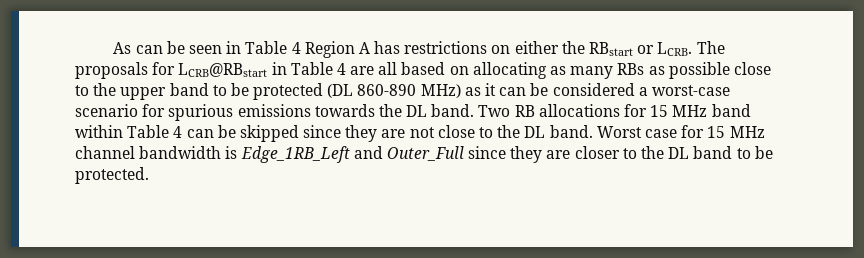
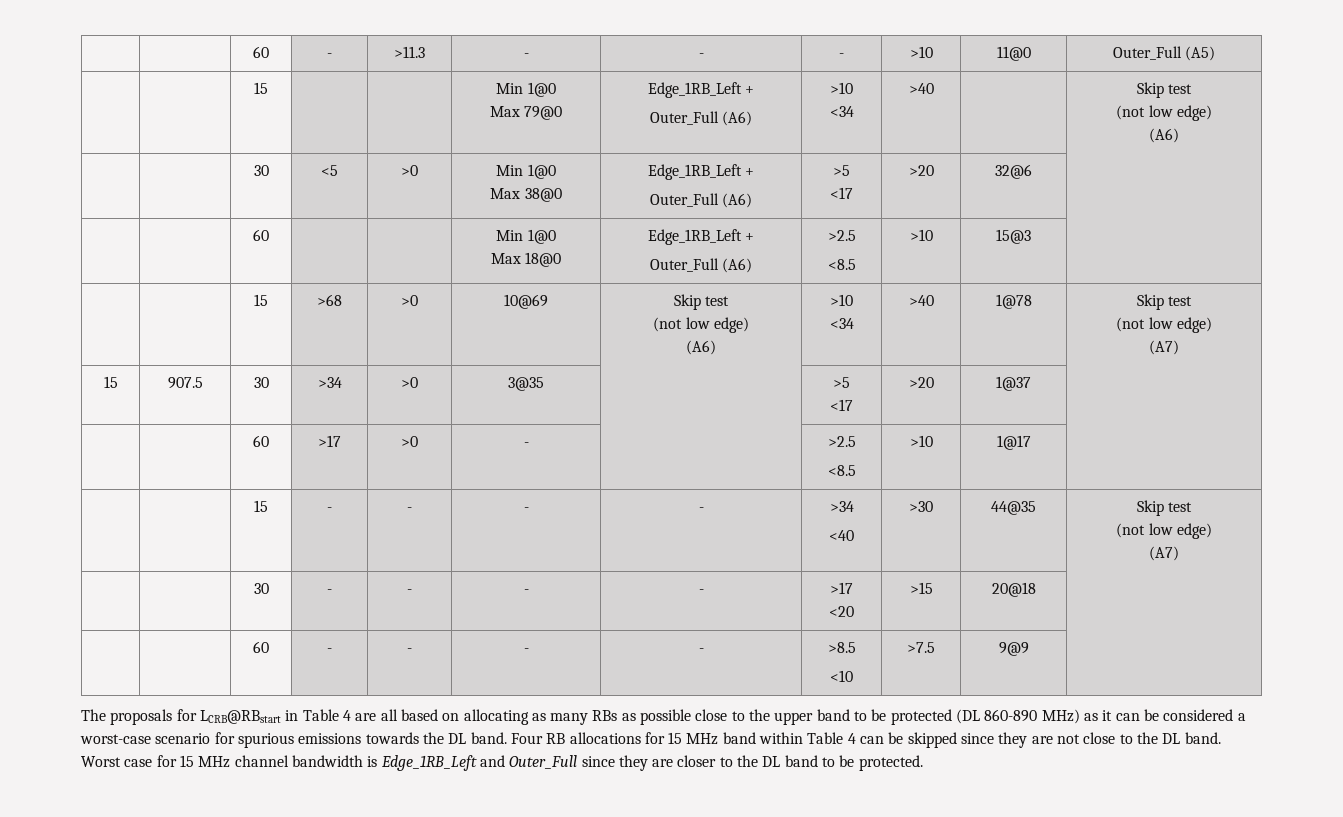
- As can be seen in Table 4 Region A has restrictions on either the RBstart or LCRB. The proposals for LCRB@RBstart in Table 4 are all based on allocating as many RBs as possible close to the upper band to be protected (DL 860-890 MHz) as it can be considered a worst-case scenario for spurious emissions towards the DL band.
+ | | 60 | - | >11.3 | - | - | - | >10 | 11@0 | Outer_Full (A5)
+ | | 15 | | | Min 1@0
+ Max 79@0 | Edge_1RB_Left +
+ Outer_Full (A6) | >10
+ <34 | >40 | | Skip test
+ (not low edge)
+ (A6)
+ | | 30 | <5 | >0 | Min 1@0
+ Max 38@0 | Edge_1RB_Left +
+ Outer_Full (A6) | >5
+ <17 | >20 | 32@6 |
+ | | 60 | | | Min 1@0
+ Max 18@0 | Edge_1RB_Left +
+ Outer_Full (A6) | >2.5
+ <8.5 | >10 | 15@3 |
+ | | 15 | >68 | >0 | 10@69 | Skip test
+ (not low edge)
+ (A6) | >10
+ <34 | >40 | 1@78 | Skip test
+ (not low edge)
+ (A7)
+ 15 | 907.5 | 30 | >34 | >0 | 3@35 | | >5
+ <17 | >20 | 1@37 |
+ | | 60 | >17 | >0 | - | | >2.5
+ <8.5 | >10 | 1@17 |
+ | | 15 | - | - | - | - | >34
+ <40 | >30 | 44@35 | Skip test
+ (not low edge)
+ (A7)
+ | | 30 | - | - | - | - | >17
+ <20 | >15 | 20@18 |
+ | | 60 | - | - | - | - | >8.5
+ <10 | >7.5 | 9@9 |
+ The proposals for LCRB@RBstart in Table 4 are all based on allocating as many RBs as possible close to the upper band to be protected (DL 860-890 MHz) as it can be considered a worst-case scenario for spurious emissions towards the DL band.
- Two RB allocations for 15 MHz band within Table 4 can be skipped since they are not close to the DL band.
+ Four RB allocations for 15 MHz band within Table 4 can be skipped since they are not close to the DL band.

